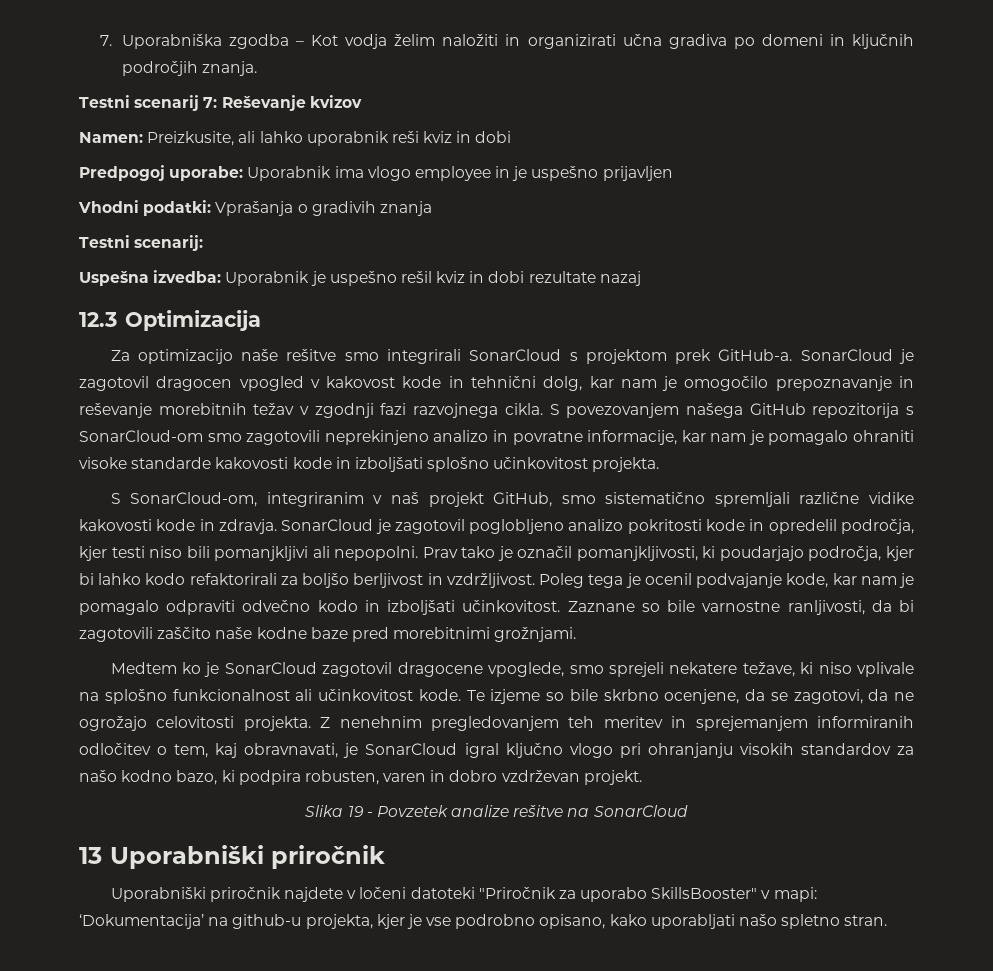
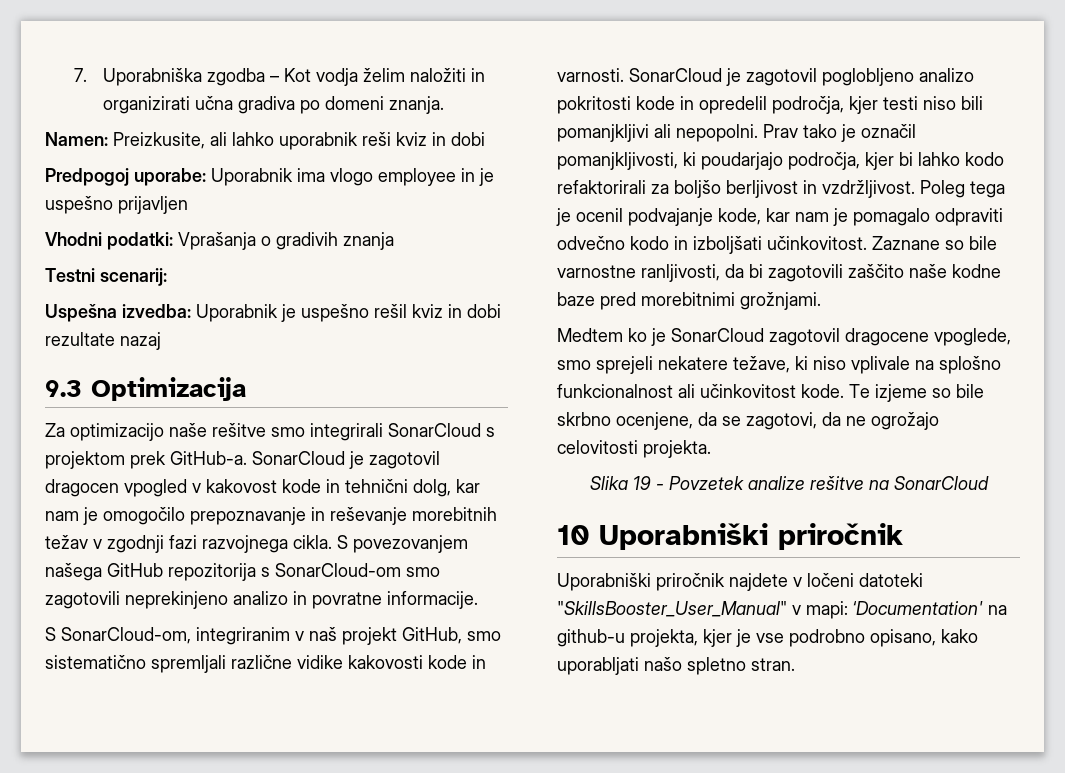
- 7. Uporabniška zgodba – Kot vodja želim naložiti in organizirati učna gradiva po domeni in ključnih področjih znanja.
- Testni scenarij 7: Reševanje kvizov
+ 7. Uporabniška zgodba – Kot vodja želim naložiti in organizirati učna gradiva po domeni znanja.
- 12.3 Optimizacija
+ 9.3 Optimizacija
- S povezovanjem našega GitHub repozitorija s SonarCloud-om smo zagotovili neprekinjeno analizo in povratne informacije, kar nam je pomagalo ohraniti visoke standarde kakovosti kode in izboljšati splošno učinkovitost projekta.
+ S povezovanjem našega GitHub repozitorija s SonarCloud-om smo zagotovili neprekinjeno analizo in povratne informacije.
- S SonarCloud-om, integriranim v naš projekt GitHub, smo sistematično spremljali različne vidike kakovosti kode in zdravja.
+ S SonarCloud-om, integriranim v naš projekt GitHub, smo sistematično spremljali različne vidike kakovosti kode in varnosti.
- Z nenehnim pregledovanjem teh meritev in sprejemanjem informiranih odločitev o tem, kaj obravnavati, je SonarCloud igral ključno vlogo pri ohranjanju visokih standardov za našo kodno bazo, ki podpira robusten, varen in dobro vzdrževan projekt.
- 13 Uporabniški priročnik
+ 10 Uporabniški priročnik
- Uporabniški priročnik najdete v ločeni datoteki "Priročnik za uporabo SkillsBooster" v mapi: ‘Dokumentacija’ na github-u projekta, kjer je vse podrobno opisano, kako uporabljati našo spletno stran.
+ Uporabniški priročnik najdete v ločeni datoteki "SkillsBooster_User_Manual" v mapi: ‘Documentation' na github-u projekta, kjer je vse podrobno opisano, kako uporabljati našo spletno stran.

